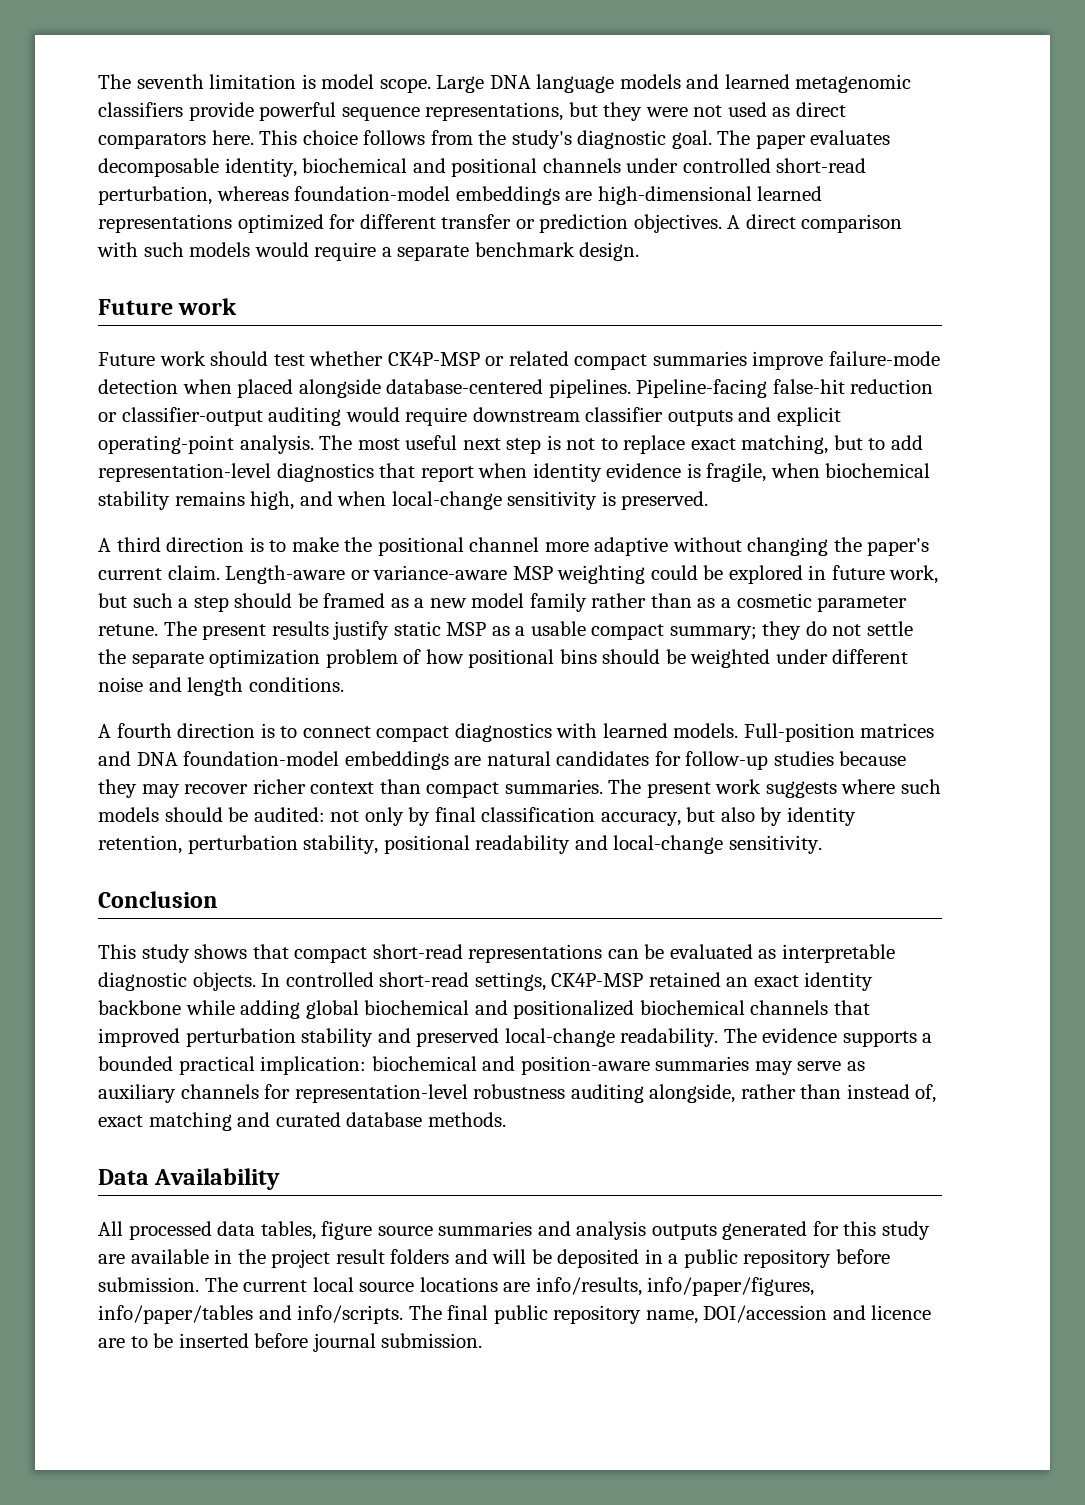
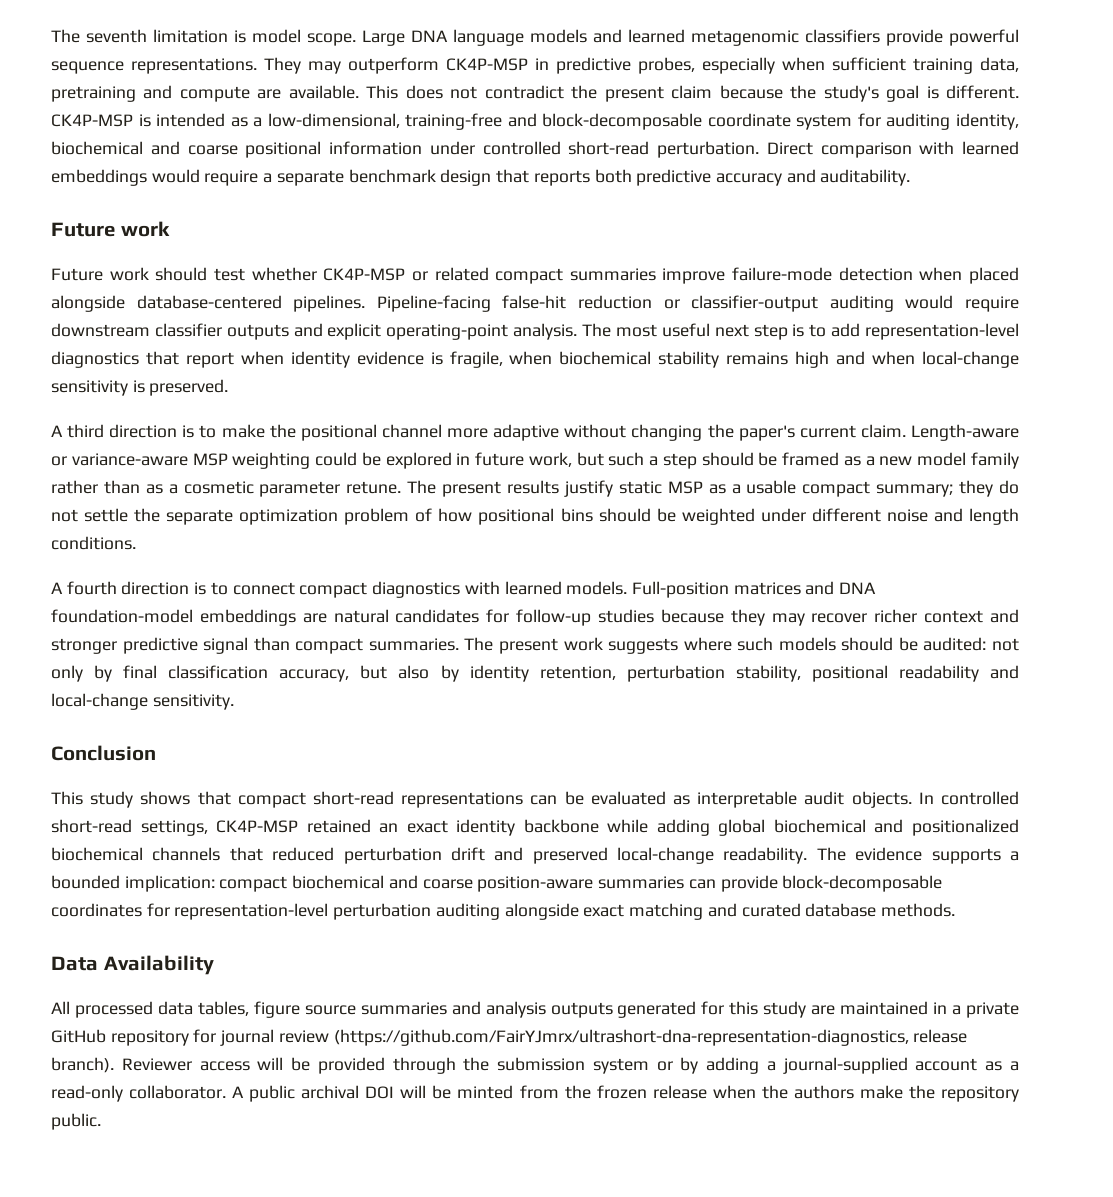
- Large DNA language models and learned metagenomic classifiers provide powerful sequence representations, but they were not used as direct comparators here. This choice follows from the study's diagnostic goal. The paper evaluates decomposable identity, biochemical and positional channels under controlled short-read perturbation, whereas foundation-model embeddings are high-dimensional learned representations optimized for different transfer or prediction objectives. A direct comparison with such models would require a separate benchmark design.
+ Large DNA language models and learned metagenomic classifiers provide powerful sequence representations. They may outperform CK4P-MSP in predictive probes, especially when sufficient training data, pretraining and compute are available. This does not contradict the present claim because the study's goal is different. CK4P-MSP is intended as a low-dimensional, training-free and block-decomposable coordinate system for auditing identity, biochemical and coarse positional information under controlled short-read perturbation. Direct comparison with learned embeddings would require a separate benchmark design that reports both predictive accuracy and auditability.
- The most useful next step is not to replace exact matching, but to add representation-level diagnostics that report when identity evidence is fragile, when biochemical stability remains high, and when local-change sensitivity is preserved.
+ The most useful next step is to add representation-level diagnostics that report when identity evidence is fragile, when biochemical stability remains high and when local-change sensitivity is preserved.
- Full-position matrices and DNA foundation-model embeddings are natural candidates for follow-up studies because they may recover richer context than compact summaries.
+ Full-position matrices and DNA foundation-model embeddings are natural candidates for follow-up studies because they may recover richer context and stronger predictive signal than compact summaries.
- This study shows that compact short-read representations can be evaluated as interpretable diagnostic objects.
+ This study shows that compact short-read representations can be evaluated as interpretable audit objects.
- In controlled short-read settings, CK4P-MSP retained an exact identity backbone while adding global biochemical and positionalized biochemical channels that improved perturbation stability and preserved local-change readability.
+ In controlled short-read settings, CK4P-MSP retained an exact identity backbone while adding global biochemical and positionalized biochemical channels that reduced perturbation drift and preserved local-change readability.
- The evidence supports a bounded practical implication: biochemical and position-aware summaries may serve as auxiliary channels for representation-level robustness auditing alongside, rather than instead of, exact matching and curated database methods.
+ The evidence supports a bounded implication: compact biochemical and coarse position-aware summaries can provide block-decomposable coordinates for representation-level perturbation auditing alongside exact matching and curated database methods.
- All processed data tables, figure source summaries and analysis outputs generated for this study are available in the project result folders and will be deposited in a public repository before submission. The current local source locations are info/results, info/paper/figures, info/paper/tables and info/scripts. The final public repository name, DOI/accession and licence are to be inserted before journal submission.
+ All processed data tables, figure source summaries and analysis outputs generated for this study are maintained in a private GitHub repository for journal review (https://github.com/FairYJmrx/ultrashort-dna-representation-diagnostics, release branch). Reviewer access will be provided through the submission system or by adding a journal-supplied account as a read-only collaborator. A public archival DOI will be minted from the frozen release when the authors make the repository public.

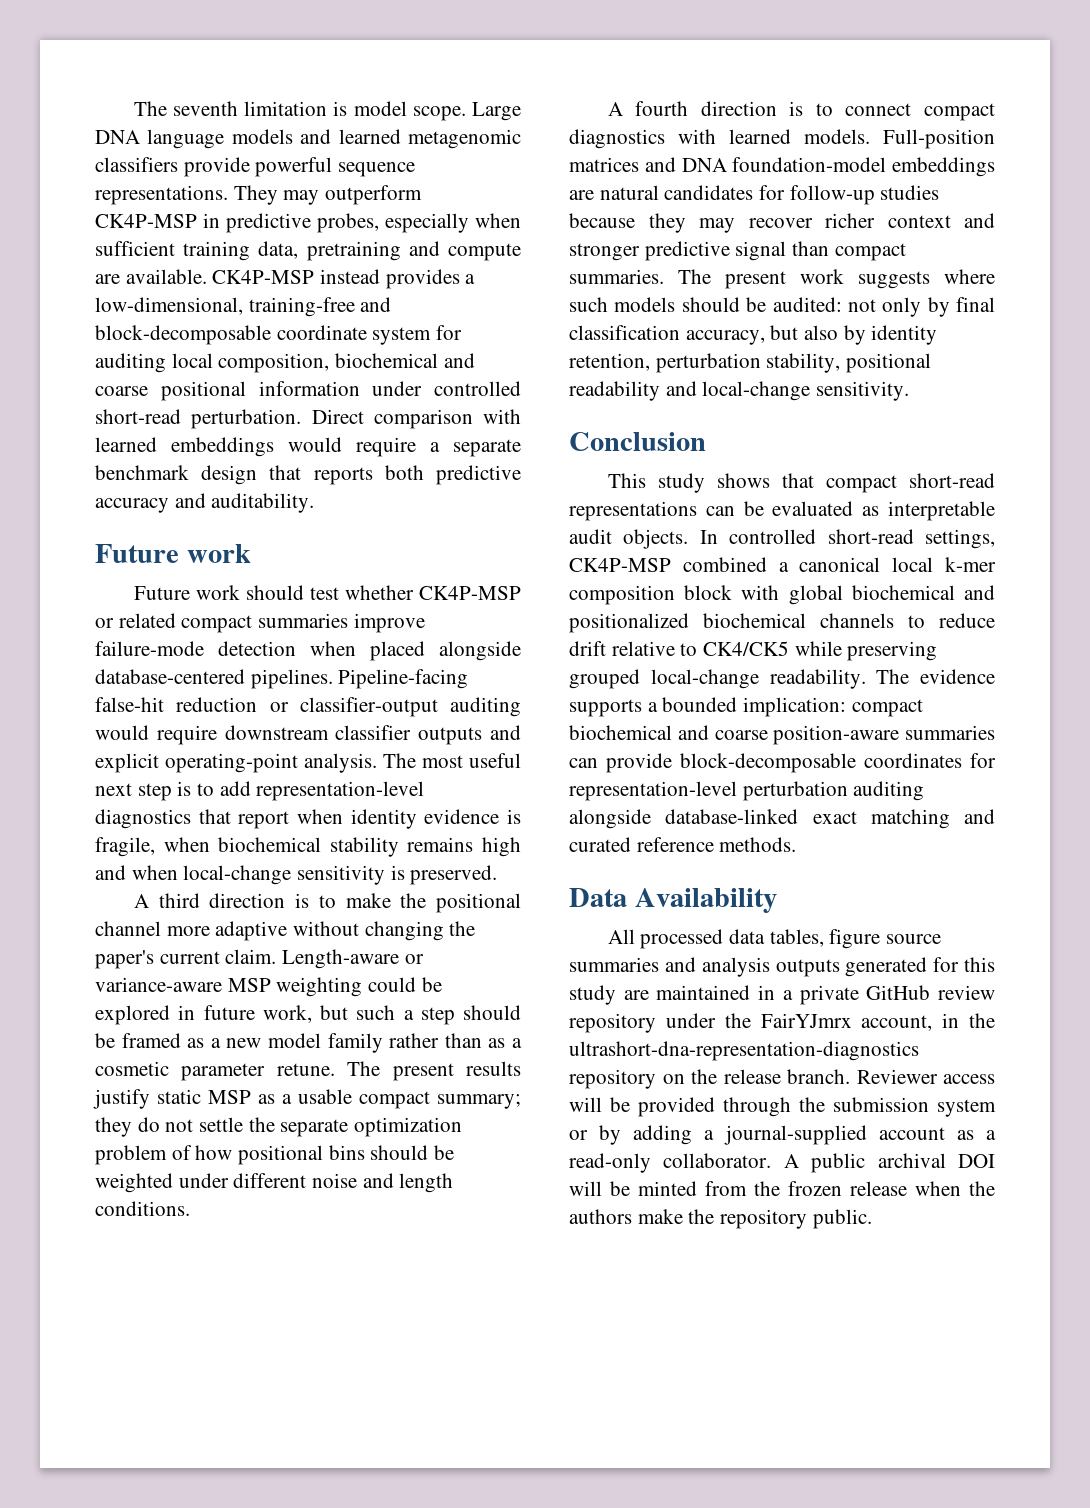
- This does not contradict the present claim because the study's goal is different. CK4P-MSP is intended as a low-dimensional, training-free and block-decomposable coordinate system for auditing identity, biochemical and coarse positional information under controlled short-read perturbation.
+ CK4P-MSP instead provides a low-dimensional, training-free and block-decomposable coordinate system for auditing local composition, biochemical and coarse positional information under controlled short-read perturbation.
- In controlled short-read settings, CK4P-MSP retained an exact identity backbone while adding global biochemical and positionalized biochemical channels that reduced perturbation drift and preserved local-change readability.
+ In controlled short-read settings, CK4P-MSP combined a canonical local k-mer composition block with global biochemical and positionalized biochemical channels to reduce drift relative to CK4/CK5 while preserving grouped local-change readability.
- The evidence supports a bounded implication: compact biochemical and coarse position-aware summaries can provide block-decomposable coordinates for representation-level perturbation auditing alongside exact matching and curated database methods.
+ The evidence supports a bounded implication: compact biochemical and coarse position-aware summaries can provide block-decomposable coordinates for representation-level perturbation auditing alongside database-linked exact matching and curated reference methods.
- All processed data tables, figure source summaries and analysis outputs generated for this study are maintained in a private GitHub repository for journal review (https://github.com/FairYJmrx/ultrashort-dna-representation-diagnostics, release branch).
+ All processed data tables, figure source summaries and analysis outputs generated for this study are maintained in a private GitHub review repository under the FairYJmrx account, in the ultrashort-dna-representation-diagnostics repository on the release branch.

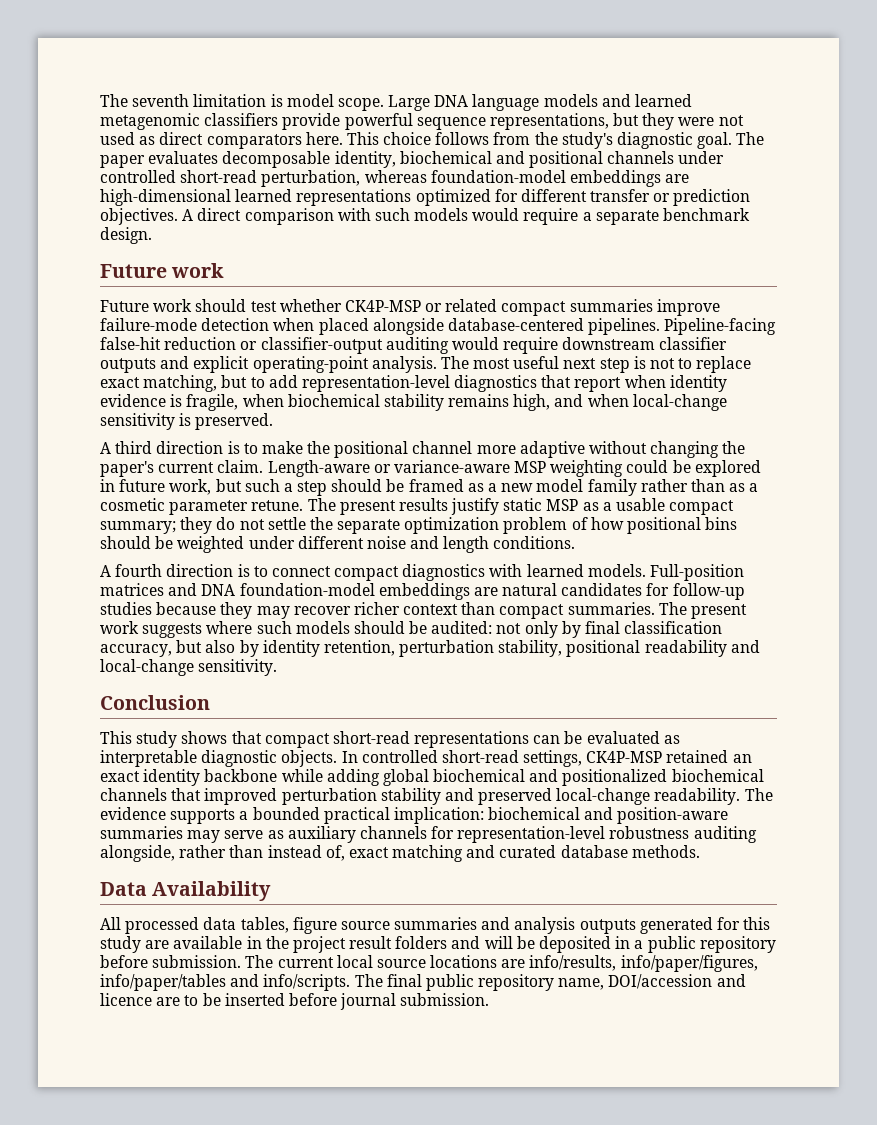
- Large DNA language models and learned metagenomic classifiers provide powerful sequence representations. They may outperform CK4P-MSP in predictive probes, especially when sufficient training data, pretraining and compute are available. CK4P-MSP instead provides a low-dimensional, training-free and block-decomposable coordinate system for auditing local composition, biochemical and coarse positional information under controlled short-read perturbation. Direct comparison with learned embeddings would require a separate benchmark design that reports both predictive accuracy and auditability.
+ Large DNA language models and learned metagenomic classifiers provide powerful sequence representations, but they were not used as direct comparators here. This choice follows from the study's diagnostic goal. The paper evaluates decomposable identity, biochemical and positional channels under controlled short-read perturbation, whereas foundation-model embeddings are high-dimensional learned representations optimized for different transfer or prediction objectives. A direct comparison with such models would require a separate benchmark design.
- The most useful next step is to add representation-level diagnostics that report when identity evidence is fragile, when biochemical stability remains high and when local-change sensitivity is preserved.
+ The most useful next step is not to replace exact matching, but to add representation-level diagnostics that report when identity evidence is fragile, when biochemical stability remains high, and when local-change sensitivity is preserved.
- Full-position matrices and DNA foundation-model embeddings are natural candidates for follow-up studies because they may recover richer context and stronger predictive signal than compact summaries.
+ Full-position matrices and DNA foundation-model embeddings are natural candidates for follow-up studies because they may recover richer context than compact summaries.
- This study shows that compact short-read representations can be evaluated as interpretable audit objects.
+ This study shows that compact short-read representations can be evaluated as interpretable diagnostic objects.
- In controlled short-read settings, CK4P-MSP combined a canonical local k-mer composition block with global biochemical and positionalized biochemical channels to reduce drift relative to CK4/CK5 while preserving grouped local-change readability.
+ In controlled short-read settings, CK4P-MSP retained an exact identity backbone while adding global biochemical and positionalized biochemical channels that improved perturbation stability and preserved local-change readability.
- The evidence supports a bounded implication: compact biochemical and coarse position-aware summaries can provide block-decomposable coordinates for representation-level perturbation auditing alongside database-linked exact matching and curated reference methods.
+ The evidence supports a bounded practical implication: biochemical and position-aware summaries may serve as auxiliary channels for representation-level robustness auditing alongside, rather than instead of, exact matching and curated database methods.
- All processed data tables, figure source summaries and analysis outputs generated for this study are maintained in a private GitHub review repository under the FairYJmrx account, in the ultrashort-dna-representation-diagnostics repository on the release branch. Reviewer access will be provided through the submission system or by adding a journal-supplied account as a read-only collaborator. A public archival DOI will be minted from the frozen release when the authors make the repository public.
+ All processed data tables, figure source summaries and analysis outputs generated for this study are available in the project result folders and will be deposited in a public repository before submission. The current local source locations are info/results, info/paper/figures, info/paper/tables and info/scripts. The final public repository name, DOI/accession and licence are to be inserted before journal submission.

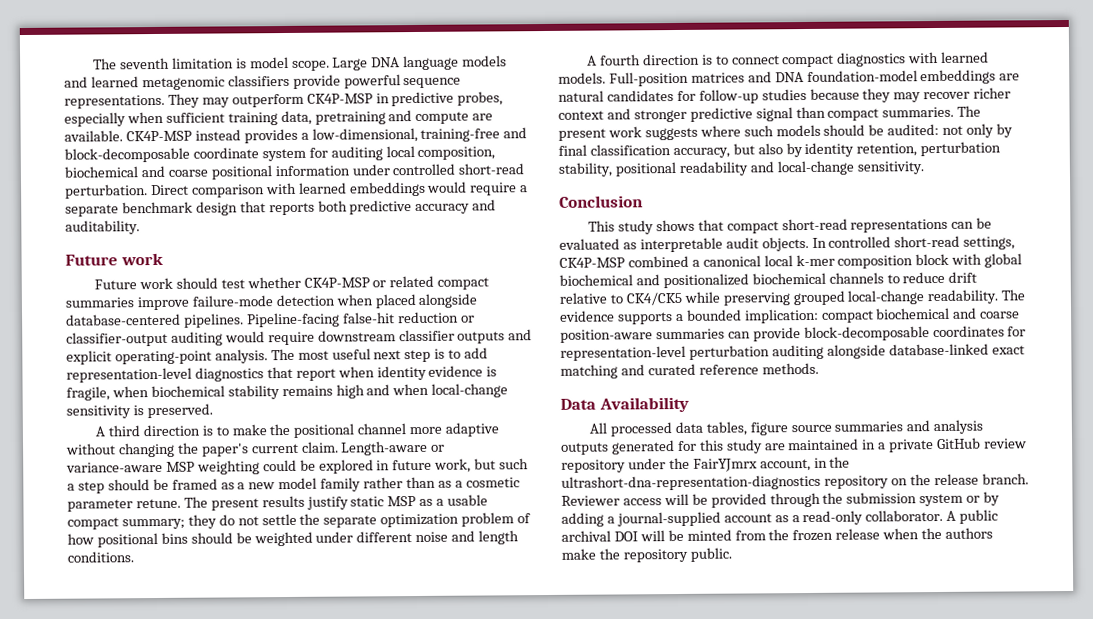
- Large DNA language models and learned metagenomic classifiers provide powerful sequence representations, but they were not used as direct comparators here. This choice follows from the study's diagnostic goal. The paper evaluates decomposable identity, biochemical and positional channels under controlled short-read perturbation, whereas foundation-model embeddings are high-dimensional learned representations optimized for different transfer or prediction objectives. A direct comparison with such models would require a separate benchmark design.
+ Large DNA language models and learned metagenomic classifiers provide powerful sequence representations. They may outperform CK4P-MSP in predictive probes, especially when sufficient training data, pretraining and compute are available. CK4P-MSP instead provides a low-dimensional, training-free and block-decomposable coordinate system for auditing local composition, biochemical and coarse positional information under controlled short-read perturbation. Direct comparison with learned embeddings would require a separate benchmark design that reports both predictive accuracy and auditability.
- The most useful next step is not to replace exact matching, but to add representation-level diagnostics that report when identity evidence is fragile, when biochemical stability remains high, and when local-change sensitivity is preserved.
+ The most useful next step is to add representation-level diagnostics that report when identity evidence is fragile, when biochemical stability remains high and when local-change sensitivity is preserved.
- Full-position matrices and DNA foundation-model embeddings are natural candidates for follow-up studies because they may recover richer context than compact summaries.
+ Full-position matrices and DNA foundation-model embeddings are natural candidates for follow-up studies because they may recover richer context and stronger predictive signal than compact summaries.
- This study shows that compact short-read representations can be evaluated as interpretable diagnostic objects.
+ This study shows that compact short-read representations can be evaluated as interpretable audit objects.
- In controlled short-read settings, CK4P-MSP retained an exact identity backbone while adding global biochemical and positionalized biochemical channels that improved perturbation stability and preserved local-change readability.
+ In controlled short-read settings, CK4P-MSP combined a canonical local k-mer composition block with global biochemical and positionalized biochemical channels to reduce drift relative to CK4/CK5 while preserving grouped local-change readability.
- The evidence supports a bounded practical implication: biochemical and position-aware summaries may serve as auxiliary channels for representation-level robustness auditing alongside, rather than instead of, exact matching and curated database methods.
+ The evidence supports a bounded implication: compact biochemical and coarse position-aware summaries can provide block-decomposable coordinates for representation-level perturbation auditing alongside database-linked exact matching and curated reference methods.
- All processed data tables, figure source summaries and analysis outputs generated for this study are available in the project result folders and will be deposited in a public repository before submission. The current local source locations are info/results, info/paper/figures, info/paper/tables and info/scripts. The final public repository name, DOI/accession and licence are to be inserted before journal submission.
+ All processed data tables, figure source summaries and analysis outputs generated for this study are maintained in a private GitHub review repository under the FairYJmrx account, in the ultrashort-dna-representation-diagnostics repository on the release branch. Reviewer access will be provided through the submission system or by adding a journal-supplied account as a read-only collaborator. A public archival DOI will be minted from the frozen release when the authors make the repository public.

